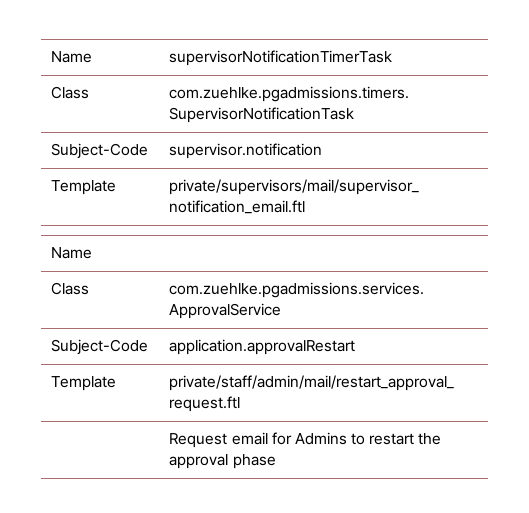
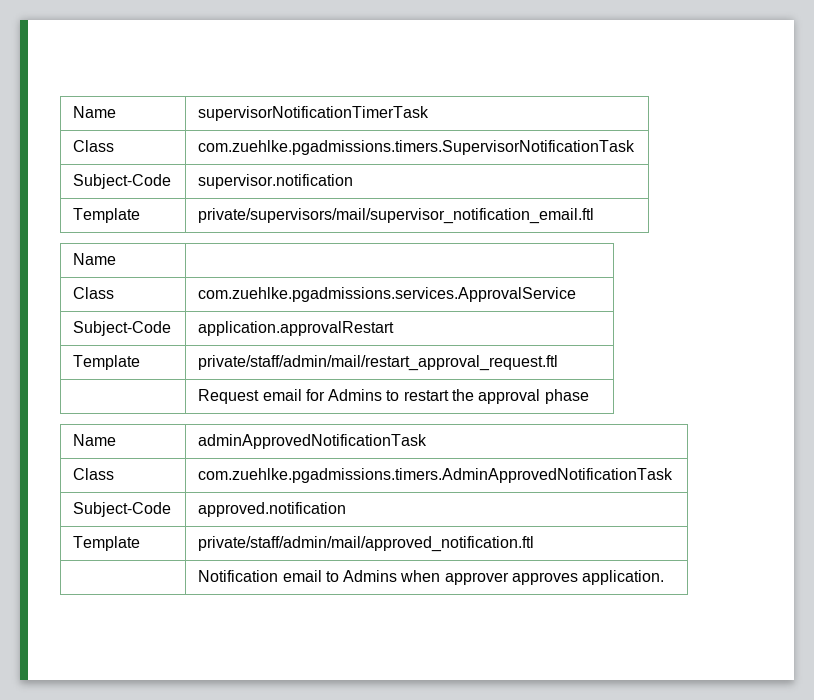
+ Name | adminApprovedNotificationTask
+ Class | com.zuehlke.pgadmissions.timers.AdminApprovedNotificationTask
+ Subject-Code | approved.notification
+ Template | private/staff/admin/mail/approved_notification.ftl
+ | Notification email to Admins when approver approves application.

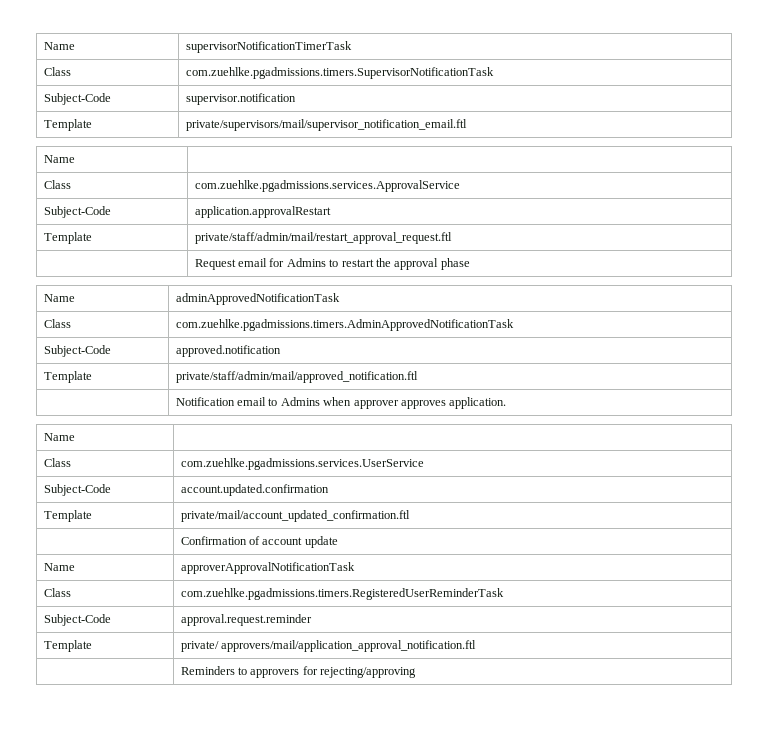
  | Notification email to Admins when approver approves application.
+ Name |
+ Class | com.zuehlke.pgadmissions.services.UserService
+ Subject-Code | account.updated.confirmation
+ Template | private/mail/account_updated_confirmation.ftl
+ | Confirmation of account update
+ Name | approverApprovalNotificationTask
+ Class | com.zuehlke.pgadmissions.timers.RegisteredUserReminderTask
+ Subject-Code | approval.request.reminder
+ Template | private/ approvers/mail/application_approval_notification.ftl
+ | Reminders to approvers for rejecting/approving

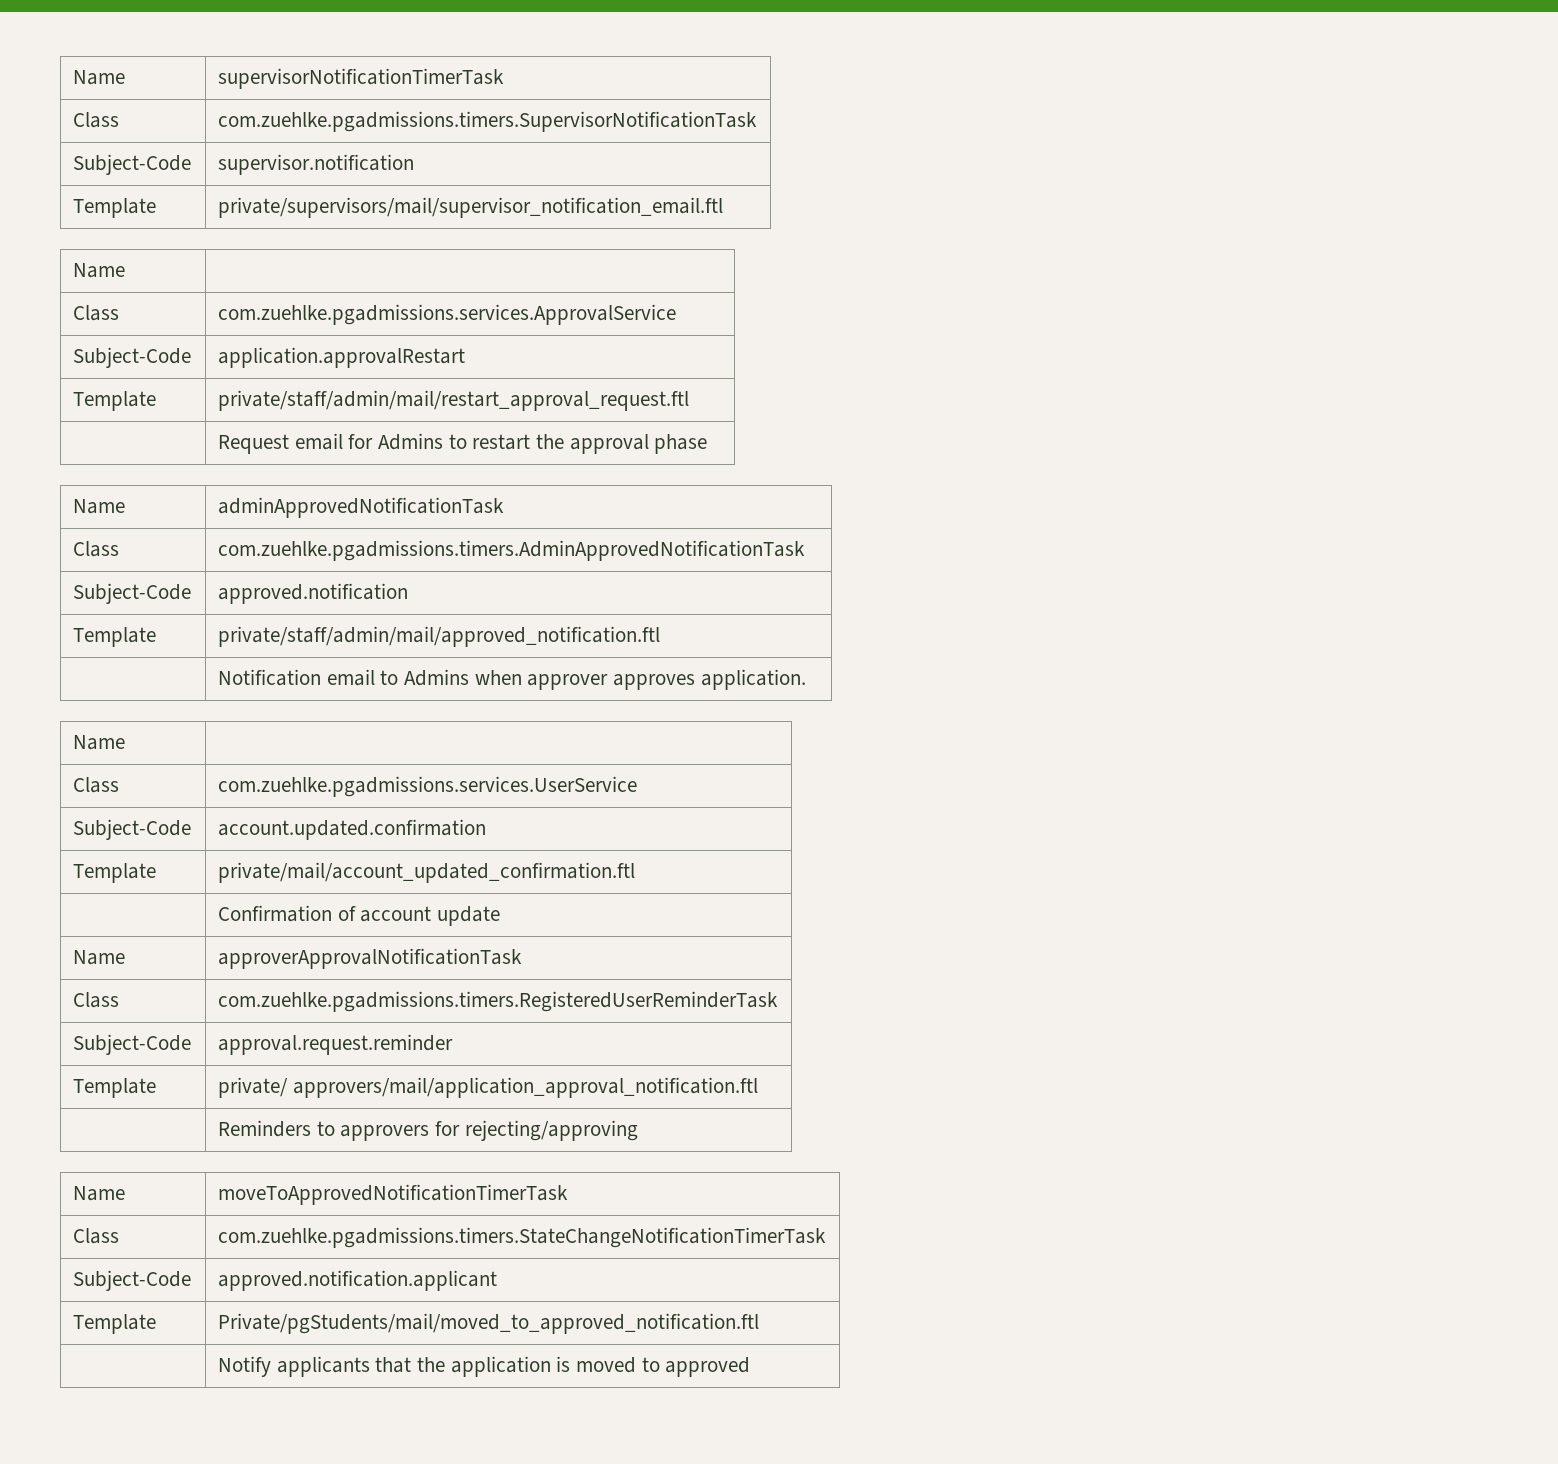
+ Name | moveToApprovedNotificationTimerTask
+ Class | com.zuehlke.pgadmissions.timers.StateChangeNotificationTimerTask
+ Subject-Code | approved.notification.applicant
+ Template | Private/pgStudents/mail/moved_to_approved_notification.ftl
+ | Notify applicants that the application is moved to approved

